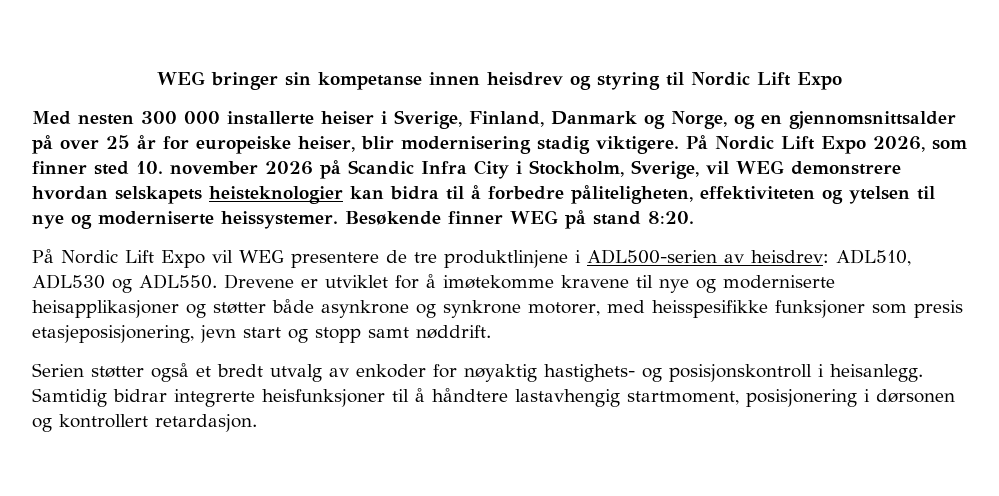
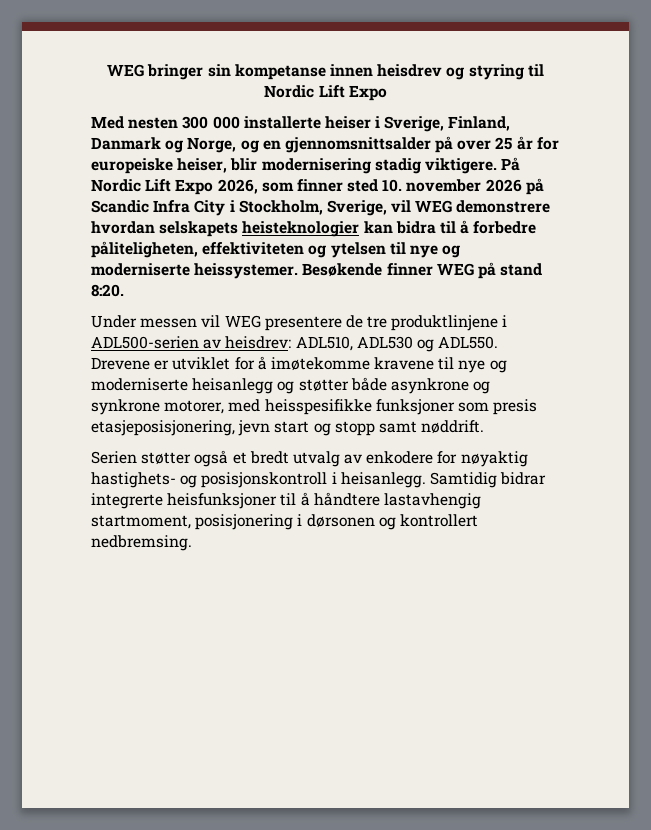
- På Nordic Lift Expo vil WEG presentere de tre produktlinjene i ADL500-serien av heisdrev: ADL510, ADL530 og ADL550.
+ Under messen vil WEG presentere de tre produktlinjene i ADL500-serien av heisdrev: ADL510, ADL530 og ADL550.
- Drevene er utviklet for å imøtekomme kravene til nye og moderniserte heisapplikasjoner og støtter både asynkrone og synkrone motorer, med heisspesifikke funksjoner som presis etasjeposisjonering, jevn start og stopp samt nøddrift.
+ Drevene er utviklet for å imøtekomme kravene til nye og moderniserte heisanlegg og støtter både asynkrone og synkrone motorer, med heisspesifikke funksjoner som presis etasjeposisjonering, jevn start og stopp samt nøddrift.
- Serien støtter også et bredt utvalg av enkoder for nøyaktig hastighets- og posisjonskontroll i heisanlegg.
+ Serien støtter også et bredt utvalg av enkodere for nøyaktig hastighets- og posisjonskontroll i heisanlegg.
- Samtidig bidrar integrerte heisfunksjoner til å håndtere lastavhengig startmoment, posisjonering i dørsonen og kontrollert retardasjon.
+ Samtidig bidrar integrerte heisfunksjoner til å håndtere lastavhengig startmoment, posisjonering i dørsonen og kontrollert nedbremsing.

